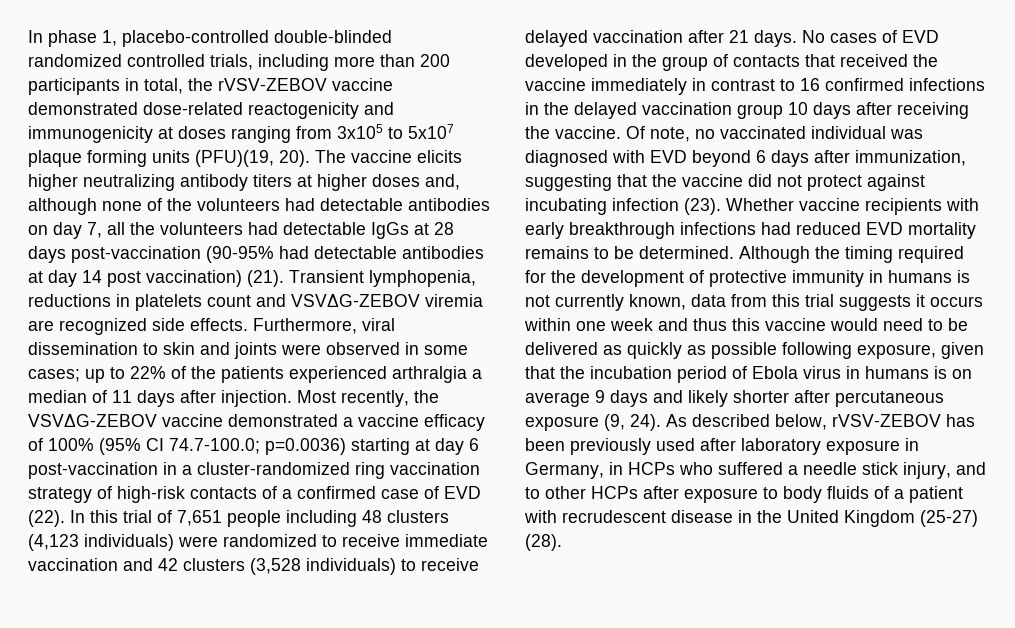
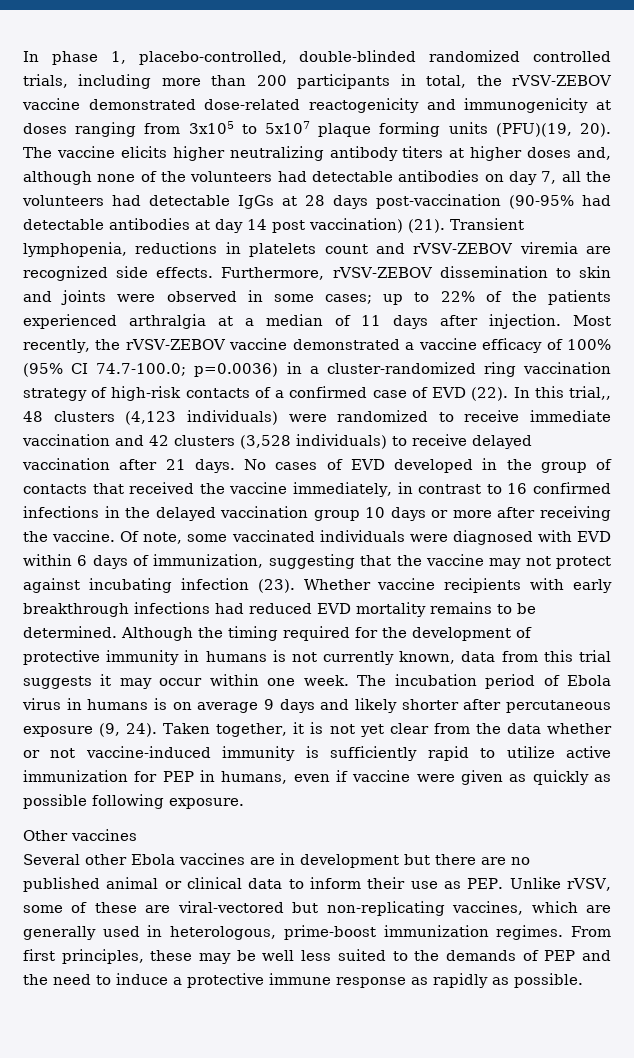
- In phase 1, placebo-controlled double-blinded randomized controlled trials, including more than 200 participants in total, the rVSV-ZEBOV vaccine demonstrated dose-related reactogenicity and immunogenicity at doses ranging from 3x105 to 5x107 plaque forming units (PFU)(19, 20).
+ In phase 1, placebo-controlled, double-blinded randomized controlled trials, including more than 200 participants in total, the rVSV-ZEBOV vaccine demonstrated dose-related reactogenicity and immunogenicity at doses ranging from 3x105 to 5x107 plaque forming units (PFU)(19, 20).
- Transient lymphopenia, reductions in platelets count and VSVΔG-ZEBOV viremia are recognized side effects.
+ Transient lymphopenia, reductions in platelets count and rVSV-ZEBOV viremia are recognized side effects.
- Furthermore, viral dissemination to skin and joints were observed in some cases; up to 22% of the patients experienced arthralgia a median of 11 days after injection.
+ Furthermore, rVSV-ZEBOV dissemination to skin and joints were observed in some cases; up to 22% of the patients experienced arthralgia at a median of 11 days after injection.
- Most recently, the VSVΔG-ZEBOV vaccine demonstrated a vaccine efficacy of 100% (95% CI 74.7-100.0; p=0.0036) starting at day 6 post-vaccination in a cluster-randomized ring vaccination strategy of high-risk contacts of a confirmed case of EVD (22).
+ Most recently, the rVSV-ZEBOV vaccine demonstrated a vaccine efficacy of 100% (95% CI 74.7-100.0; p=0.0036) in a cluster-randomized ring vaccination strategy of high-risk contacts of a confirmed case of EVD (22).
- In this trial of 7,651 people including 48 clusters (4,123 individuals) were randomized to receive immediate vaccination and 42 clusters (3,528 individuals) to receive delayed vaccination after 21 days.
+ In this trial,, 48 clusters (4,123 individuals) were randomized to receive immediate vaccination and 42 clusters (3,528 individuals) to receive delayed vaccination after 21 days.
- No cases of EVD developed in the group of contacts that received the vaccine immediately in contrast to 16 confirmed infections in the delayed vaccination group 10 days after receiving the vaccine.
+ No cases of EVD developed in the group of contacts that received the vaccine immediately, in contrast to 16 confirmed infections in the delayed vaccination group 10 days or more after receiving the vaccine.
- Of note, no vaccinated individual was diagnosed with EVD beyond 6 days after immunization, suggesting that the vaccine did not protect against incubating infection (23).
+ Of note, some vaccinated individuals were diagnosed with EVD within 6 days of immunization, suggesting that the vaccine may not protect against incubating infection (23).
- Although the timing required for the development of protective immunity in humans is not currently known, data from this trial suggests it occurs within one week and thus this vaccine would need to be delivered as quickly as possible following exposure, given that the incubation period of Ebola virus in humans is on average 9 days and likely shorter after percutaneous exposure (9, 24).
+ Although the timing required for the development of protective immunity in humans is not currently known, data from this trial suggests it may occur within one week. The incubation period of Ebola virus in humans is on average 9 days and likely shorter after percutaneous exposure (9, 24).
- As described below, rVSV-ZEBOV has been previously used after laboratory exposure in Germany, in HCPs who suffered a needle stick injury, and to other HCPs after exposure to body fluids of a patient with recrudescent disease in the United Kingdom (25-27) (28).
+ Taken together, it is not yet clear from the data whether or not vaccine-induced immunity is sufficiently rapid to utilize active immunization for PEP in humans, even if vaccine were given as quickly as possible following exposure.
+ Other vaccines
+ Several other Ebola vaccines are in development but there are no published animal or clinical data to inform their use as PEP. Unlike rVSV, some of these are viral-vectored but non-replicating vaccines, which are generally used in heterologous, prime-boost immunization regimes. From first principles, these may be well less suited to the demands of PEP and the need to induce a protective immune response as rapidly as possible.

